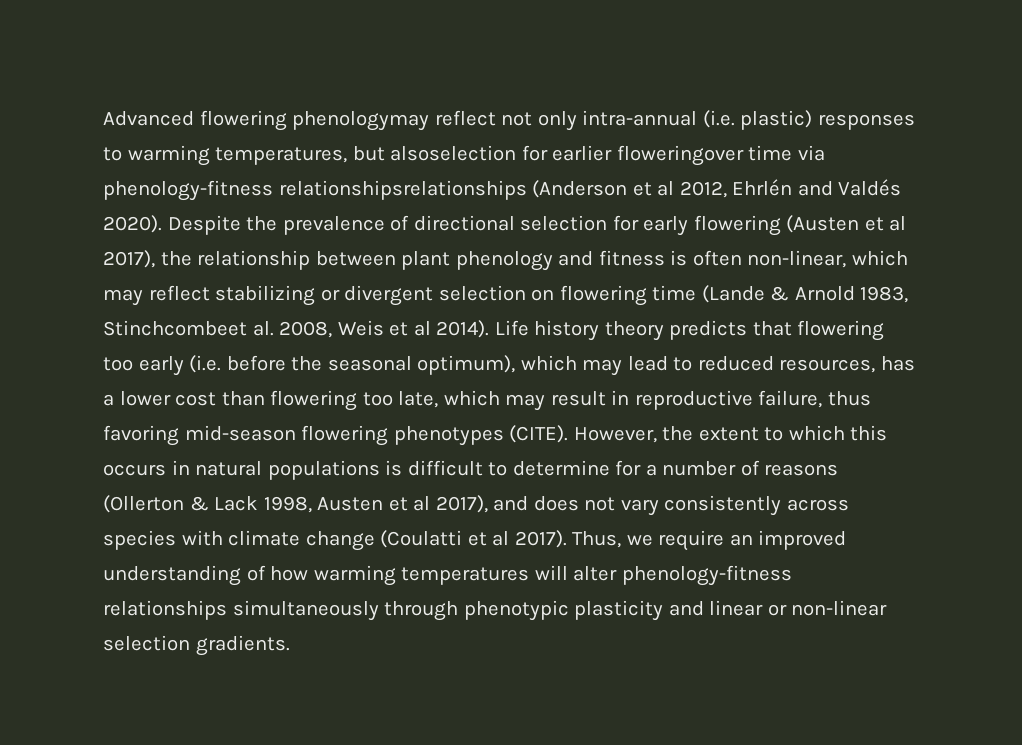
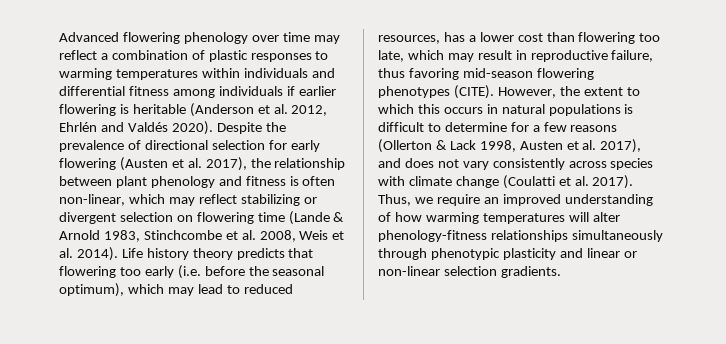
- Advanced flowering phenologymay reflect not only intra-annual (i.e. plastic) responses to warming temperatures, but alsoselection for earlier floweringover time via phenology-fitness relationshipsrelationships (Anderson et al 2012, Ehrlén and Valdés 2020).
+ Advanced flowering phenology over time may reflect a combination of plastic responses to warming temperatures within individuals and differential fitness among individuals if earlier flowering is heritable (Anderson et al. 2012, Ehrlén and Valdés 2020).
- Despite the prevalence of directional selection for early flowering (Austen et al 2017), the relationship between plant phenology and fitness is often non-linear, which may reflect stabilizing or divergent selection on flowering time (Lande & Arnold 1983, Stinchcombeet al. 2008, Weis et al 2014).
+ Despite the prevalence of directional selection for early flowering (Austen et al. 2017), the relationship between plant phenology and fitness is often non-linear, which may reflect stabilizing or divergent selection on flowering time (Lande & Arnold 1983, Stinchcombe et al. 2008, Weis et al. 2014).
- However, the extent to which this occurs in natural populations is difficult to determine for a number of reasons (Ollerton & Lack 1998, Austen et al 2017), and does not vary consistently across species with climate change (Coulatti et al 2017).
+ However, the extent to which this occurs in natural populations is difficult to determine for a few reasons (Ollerton & Lack 1998, Austen et al. 2017), and does not vary consistently across species with climate change (Coulatti et al. 2017).

